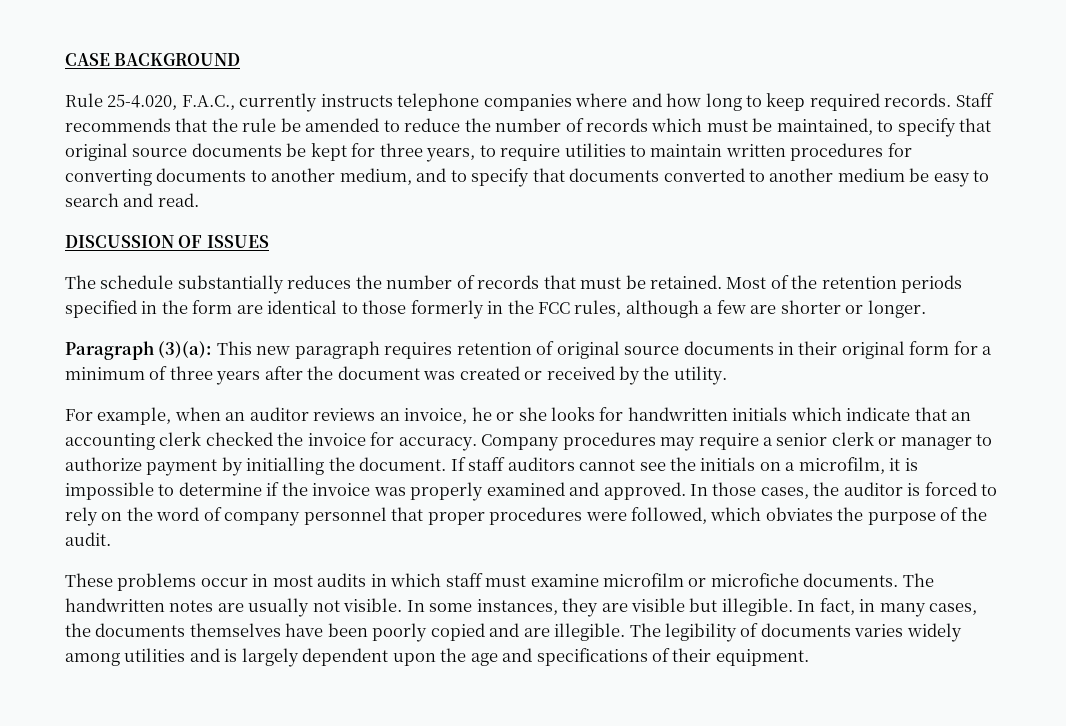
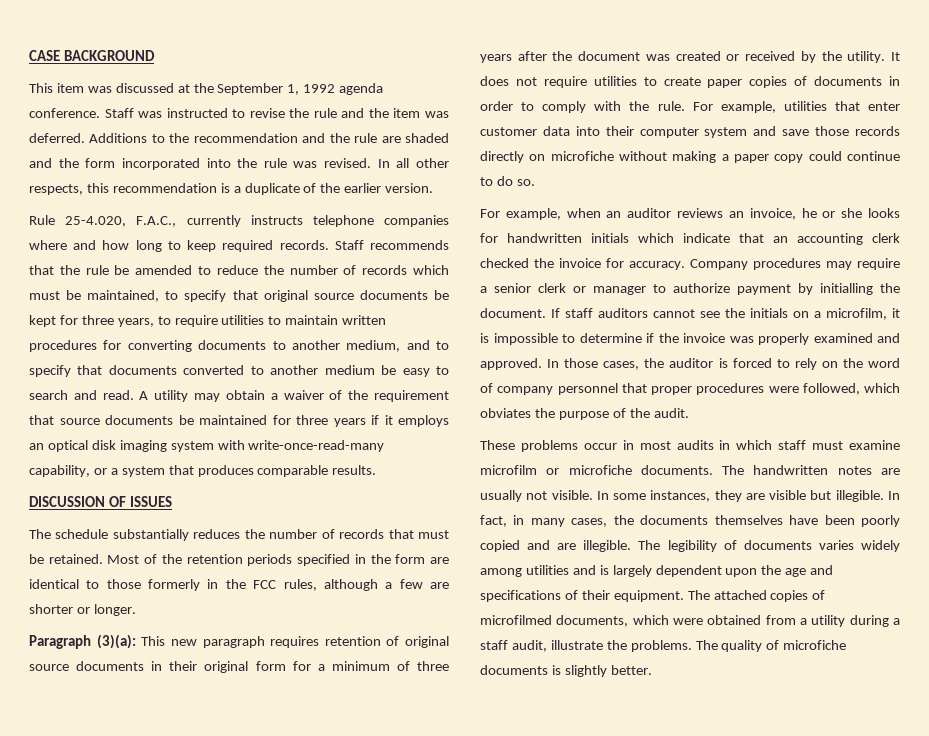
+ This item was discussed at the September 1, 1992 agenda conference. Staff was instructed to revise the rule and the item was deferred. Additions to the recommendation and the rule are shaded and the form incorporated into the rule was revised. In all other respects, this recommendation is a duplicate of the earlier version.
+ A utility may obtain a waiver of the requirement that source documents be maintained for three years if it employs an optical disk imaging system with write-once-read-many capability, or a system that produces comparable results.
+ It does not require utilities to create paper copies of documents in order to comply with the rule. For example, utilities that enter customer data into their computer system and save those records directly on microfiche without making a paper copy could continue to do so.
+ The attached copies of microfilmed documents, which were obtained from a utility during a staff audit, illustrate the problems. The quality of microfiche documents is slightly better.

